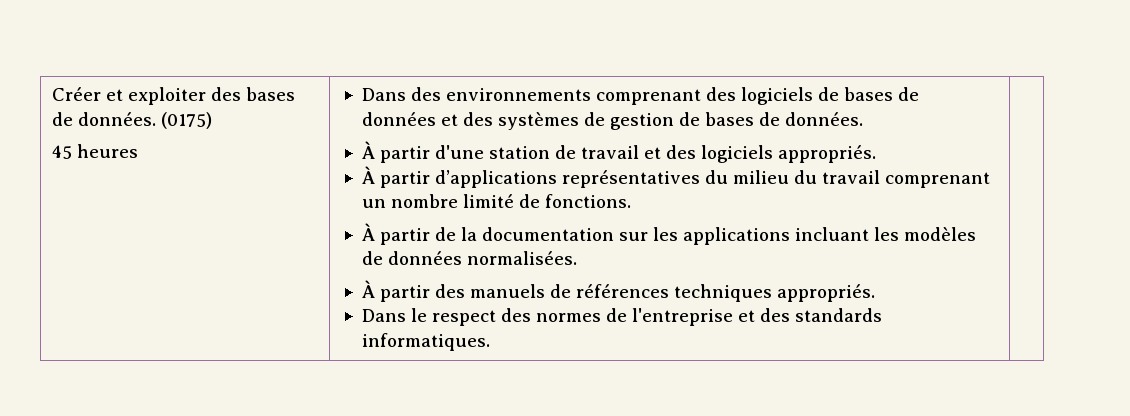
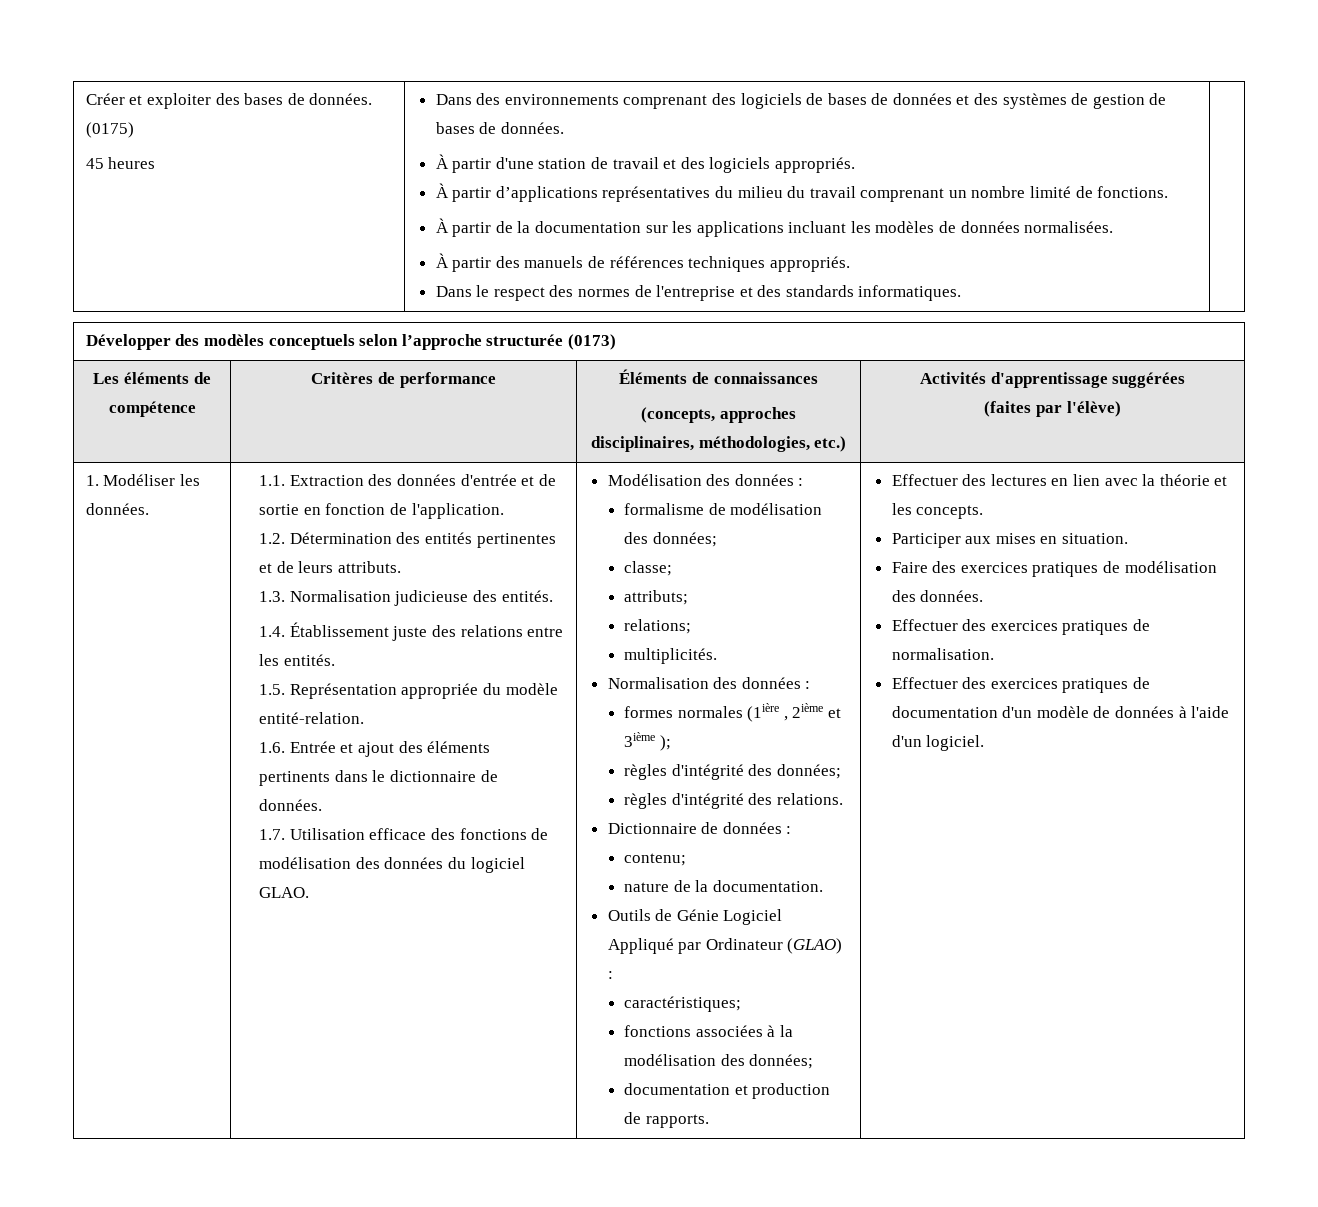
+ Développer des modèles conceptuels selon l’approche structurée (0173)
+ Les éléments de compétence | Critères de performance | Éléments de connaissances
+ (concepts, approches disciplinaires, méthodologies, etc.) | Activités d'apprentissage suggérées
+ (faites par l'élève)
+ 1. Modéliser les données. | 1.1. Extraction des données d'entrée et de sortie en fonction de l'application.
+ 1.2. Détermination des entités pertinentes et de leurs attributs.
+ 1.3. Normalisation judicieuse des entités.
+ 1.4. Établissement juste des relations entre les entités.
+ 1.5. Représentation appropriée du modèle entité-relation.
+ 1.6. Entrée et ajout des éléments pertinents dans le dictionnaire de données.
+ 1.7. Utilisation efficace des fonctions de modélisation des données du logiciel GLAO. | Modélisation des données :
+ formalisme de modélisation des données;
+ classe;
+ attributs;
+ relations;
+ multiplicités.
+ Normalisation des données :
+ formes normales (1ière , 2ième et 3ième );
+ règles d'intégrité des données;
+ règles d'intégrité des relations.
+ Dictionnaire de données :
+ contenu;
+ nature de la documentation.
+ Outils de Génie Logiciel Appliqué par Ordinateur (GLAO) :
+ caractéristiques;
+ fonctions associées à la modélisation des données;
+ documentation et production de rapports. | Effectuer des lectures en lien avec la théorie et les concepts.
+ Participer aux mises en situation.
+ Faire des exercices pratiques de modélisation des données.
+ Effectuer des exercices pratiques de normalisation.
+ Effectuer des exercices pratiques de documentation d'un modèle de données à l'aide d'un logiciel.

